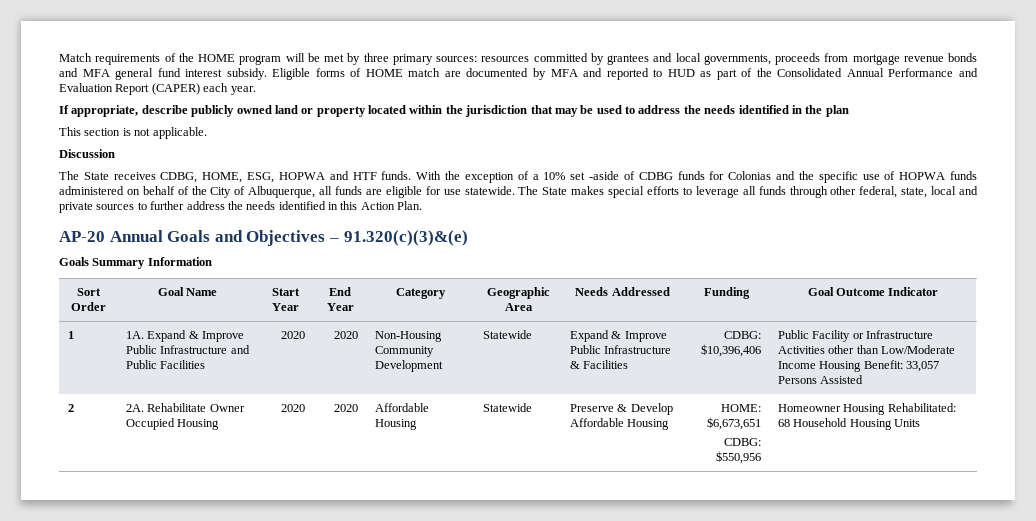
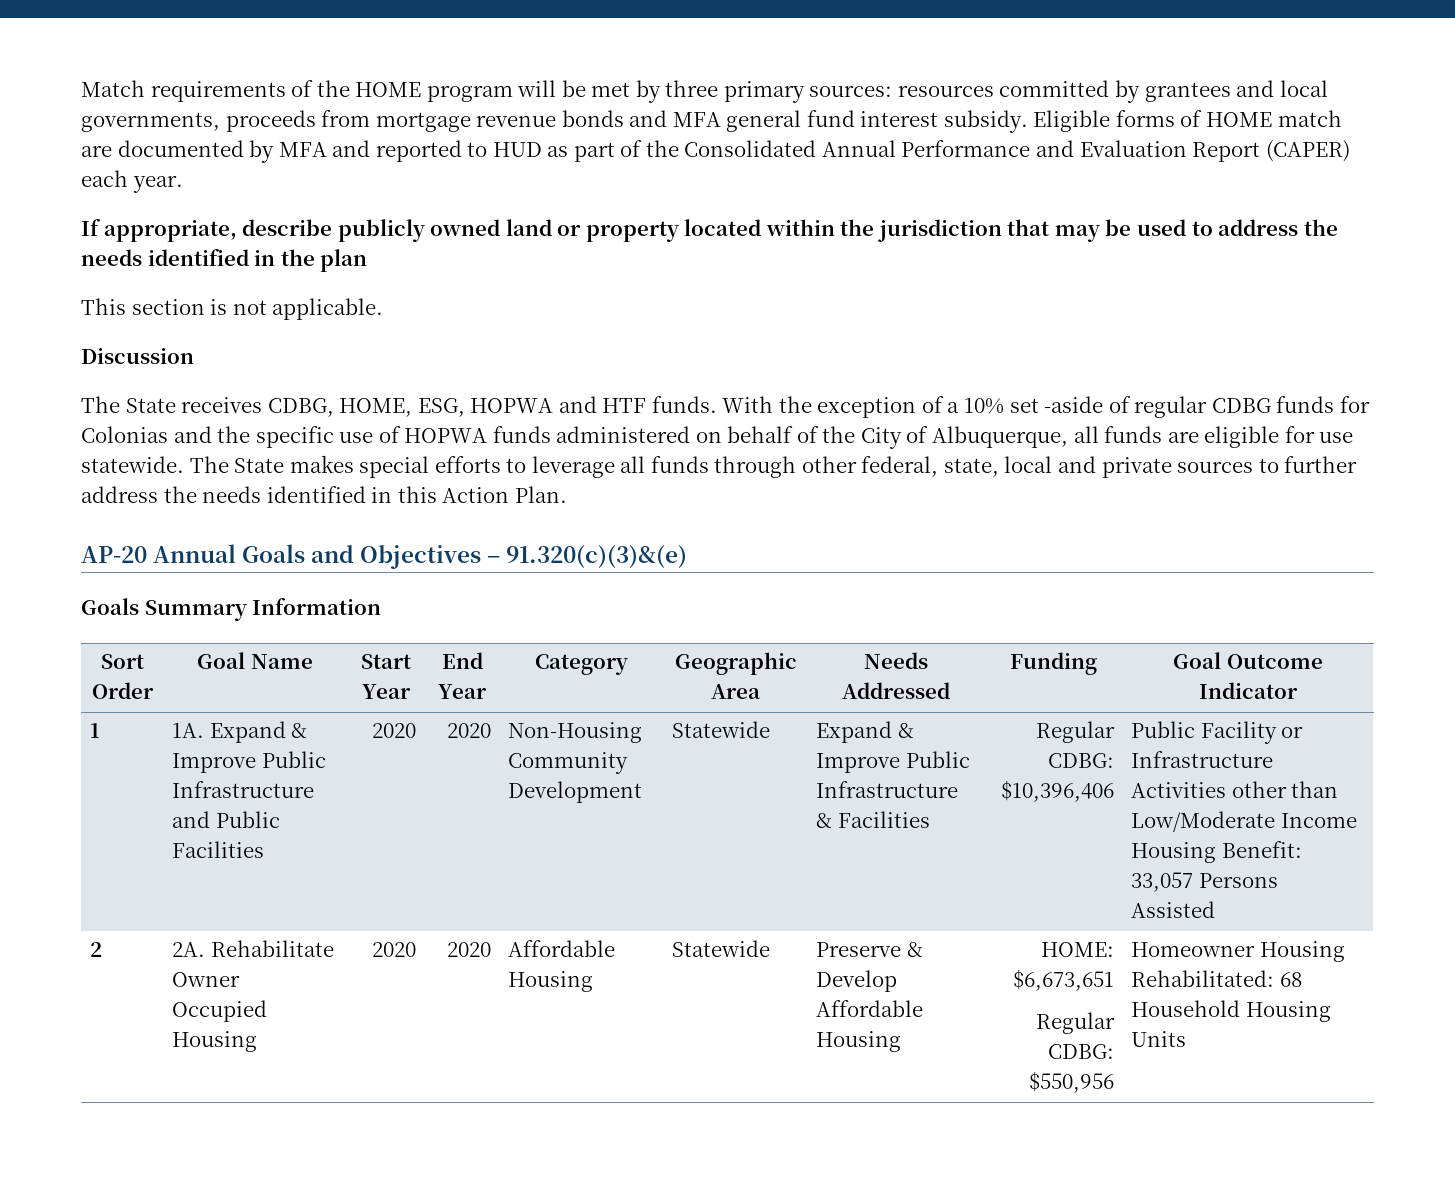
- With the exception of a 10% set -aside of CDBG funds for Colonias and the specific use of HOPWA funds administered on behalf of the City of Albuquerque, all funds are eligible for use statewide.
+ With the exception of a 10% set -aside of regular CDBG funds for Colonias and the specific use of HOPWA funds administered on behalf of the City of Albuquerque, all funds are eligible for use statewide.
- 1 | 1A. Expand & Improve Public Infrastructure and Public Facilities | 2020 | 2020 | Non-Housing Community Development | Statewide | Expand & Improve Public Infrastructure & Facilities | CDBG: $10,396,406 | Public Facility or Infrastructure Activities other than Low/Moderate Income Housing Benefit: 33,057 Persons Assisted
+ 1 | 1A. Expand & Improve Public Infrastructure and Public Facilities | 2020 | 2020 | Non-Housing Community Development | Statewide | Expand & Improve Public Infrastructure & Facilities | Regular CDBG: $10,396,406 | Public Facility or Infrastructure Activities other than Low/Moderate Income Housing Benefit: 33,057 Persons Assisted
  2 | 2A. Rehabilitate Owner Occupied Housing | 2020 | 2020 | Affordable Housing | Statewide | Preserve & Develop Affordable Housing | HOME: $6,673,651
- CDBG: $550,956 | Homeowner Housing Rehabilitated: 68 Household Housing Units
+ Regular CDBG: $550,956 | Homeowner Housing Rehabilitated: 68 Household Housing Units

